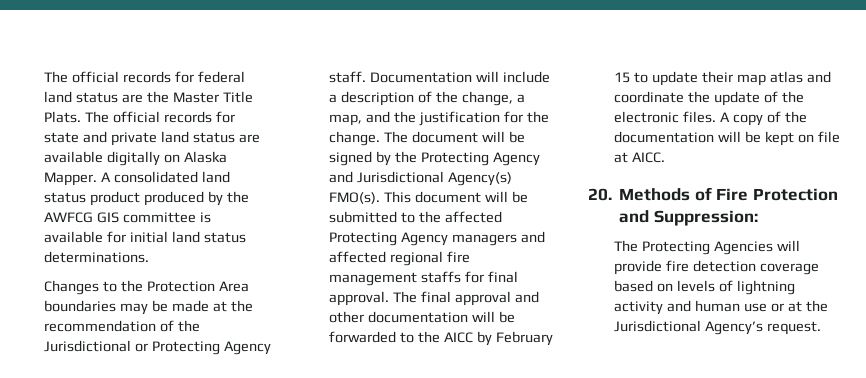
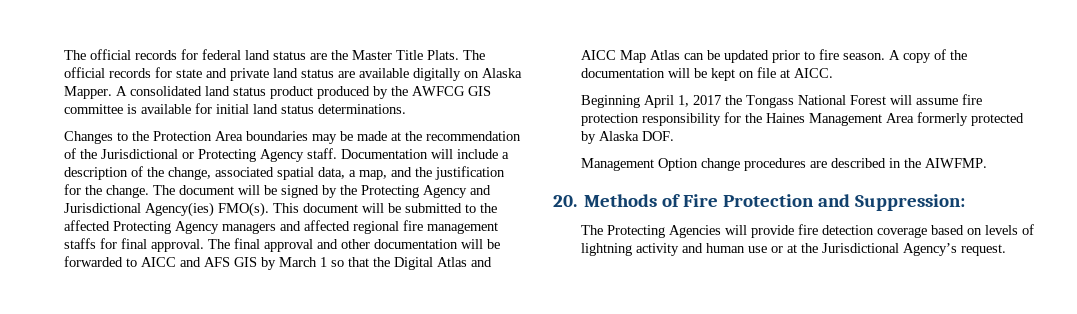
- Documentation will include a description of the change, a map, and the justification for the change.
+ Documentation will include a description of the change, associated spatial data, a map, and the justification for the change.
- The document will be signed by the Protecting Agency and Jurisdictional Agency(s) FMO(s).
+ The document will be signed by the Protecting Agency and Jurisdictional Agency(ies) FMO(s).
- The final approval and other documentation will be forwarded to the AICC by February 15 to update their map atlas and coordinate the update of the electronic files.
+ The final approval and other documentation will be forwarded to AICC and AFS GIS by March 1 so that the Digital Atlas and AICC Map Atlas can be updated prior to fire season.
+ Beginning April 1, 2017 the Tongass National Forest will assume fire protection responsibility for the Haines Management Area formerly protected by Alaska DOF.
+ Management Option change procedures are described in the AIWFMP.

